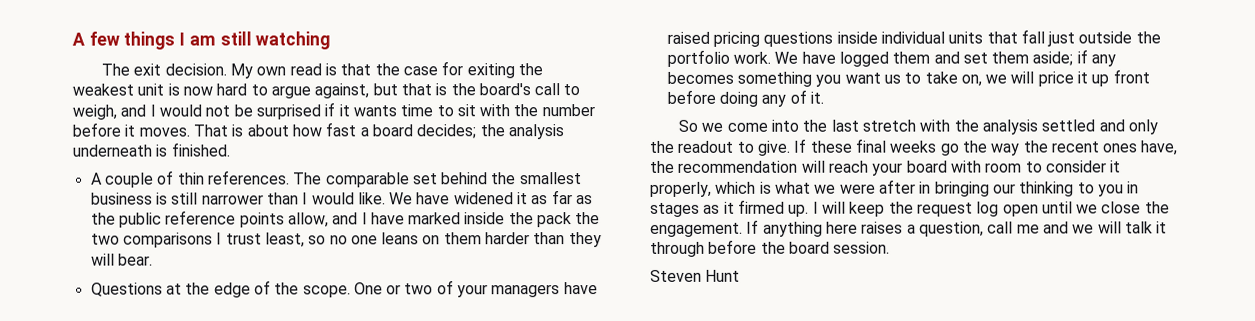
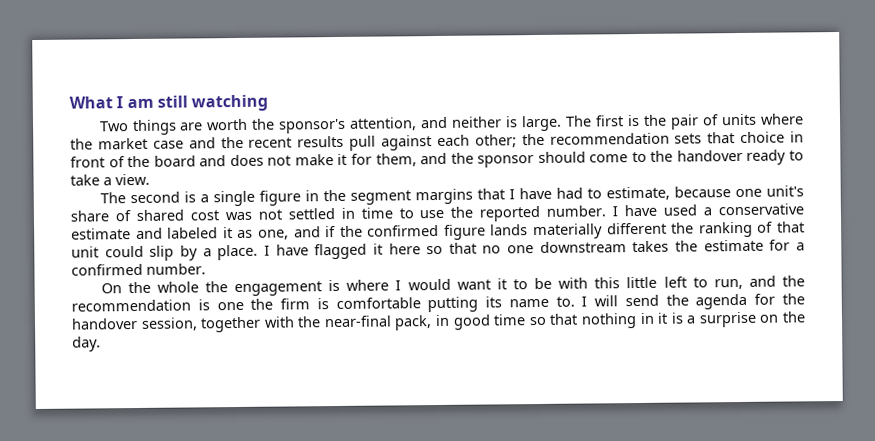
- A few things I am still watching
+ What I am still watching
- The exit decision. My own read is that the case for exiting the weakest unit is now hard to argue against, but that is the board's call to weigh, and I would not be surprised if it wants time to sit with the number before it moves. That is about how fast a board decides; the analysis underneath is finished.
- A couple of thin references. The comparable set behind the smallest business is still narrower than I would like. We have widened it as far as the public reference points allow, and I have marked inside the pack the two comparisons I trust least, so no one leans on them harder than they will bear.
- Questions at the edge of the scope. One or two of your managers have raised pricing questions inside individual units that fall just outside the portfolio work. We have logged them and set them aside; if any becomes something you want us to take on, we will price it up front before doing any of it.
- So we come into the last stretch with the analysis settled and only the readout to give. If these final weeks go the way the recent ones have, the recommendation will reach your board with room to consider it properly, which is what we were after in bringing our thinking to you in stages as it firmed up. I will keep the request log open until we close the engagement. If anything here raises a question, call me and we will talk it through before the board session.
- Steven Hunt
+ Two things are worth the sponsor's attention, and neither is large. The first is the pair of units where the market case and the recent results pull against each other; the recommendation sets that choice in front of the board and does not make it for them, and the sponsor should come to the handover ready to take a view.
+ The second is a single figure in the segment margins that I have had to estimate, because one unit's share of shared cost was not settled in time to use the reported number. I have used a conservative estimate and labeled it as one, and if the confirmed figure lands materially different the ranking of that unit could slip by a place. I have flagged it here so that no one downstream takes the estimate for a confirmed number.
+ On the whole the engagement is where I would want it to be with this little left to run, and the recommendation is one the firm is comfortable putting its name to. I will send the agenda for the handover session, together with the near-final pack, in good time so that nothing in it is a surprise on the day.

